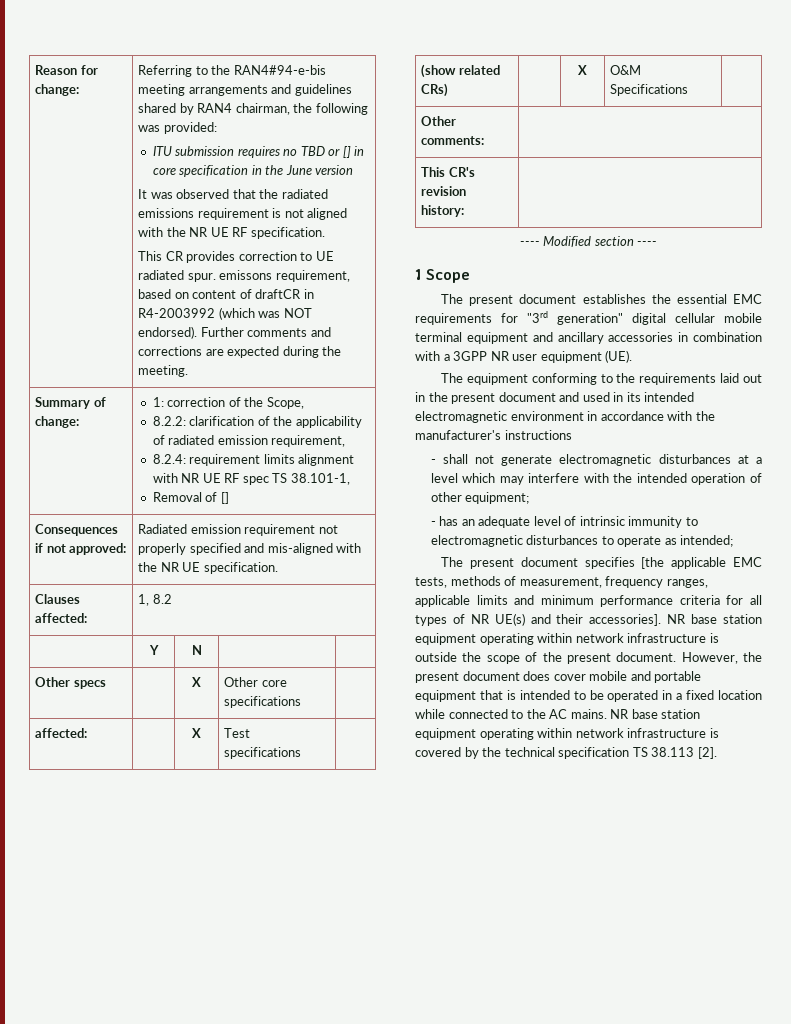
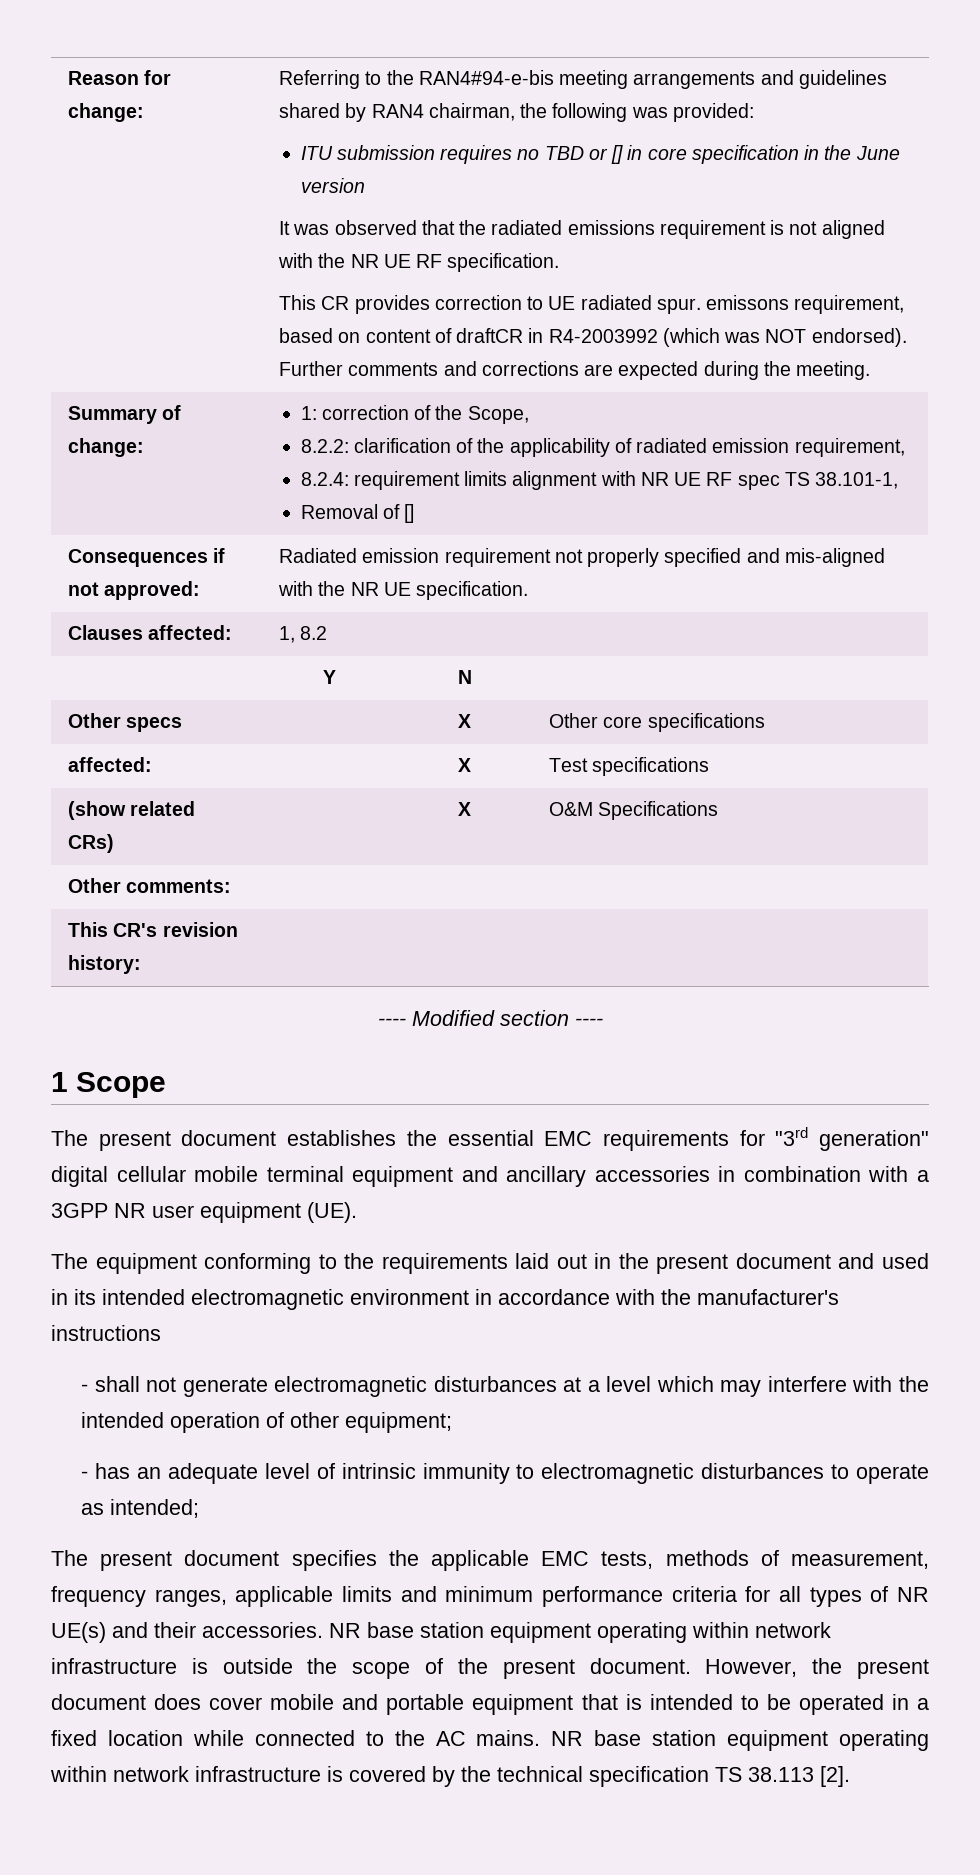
- The present document specifies [the applicable EMC tests, methods of measurement, frequency ranges, applicable limits and minimum performance criteria for all types of NR UE(s) and their accessories].
+ The present document specifies the applicable EMC tests, methods of measurement, frequency ranges, applicable limits and minimum performance criteria for all types of NR UE(s) and their accessories.

